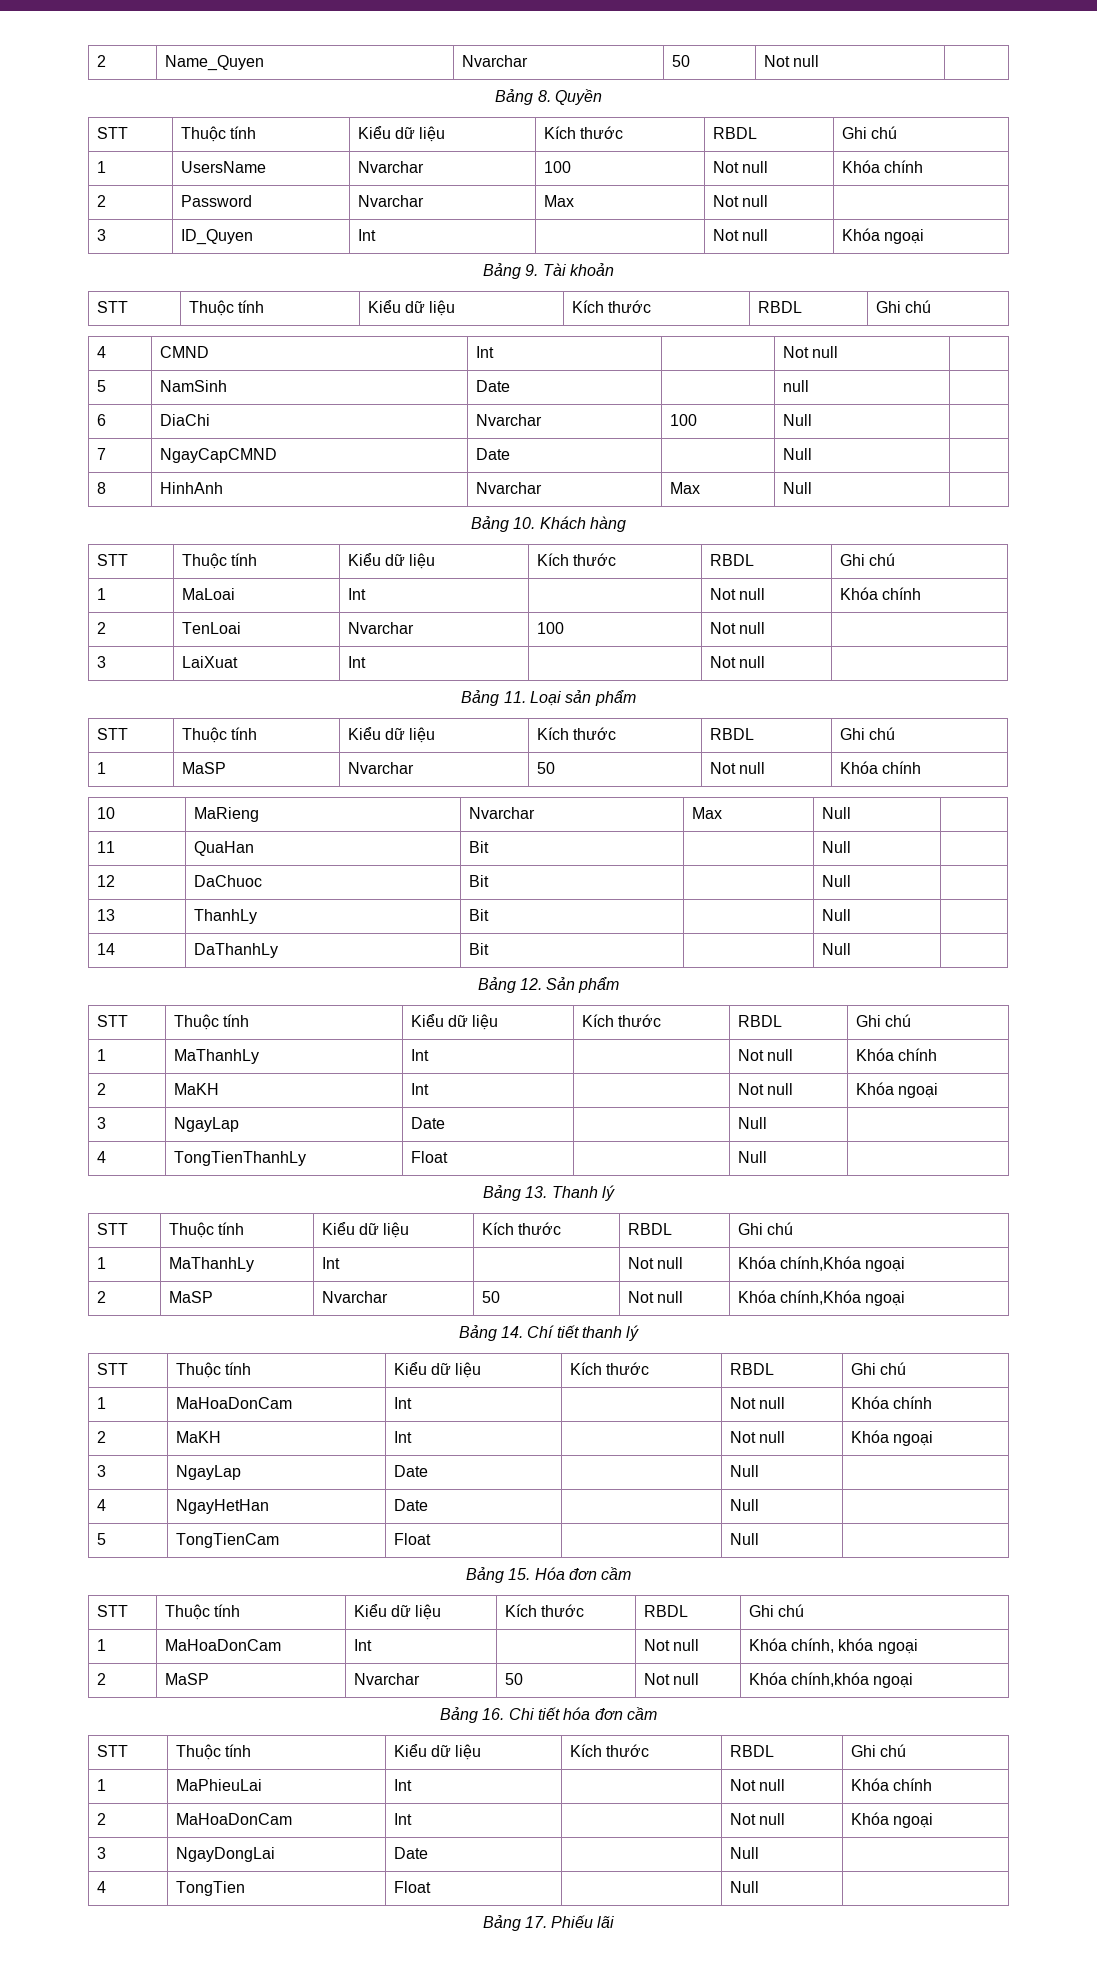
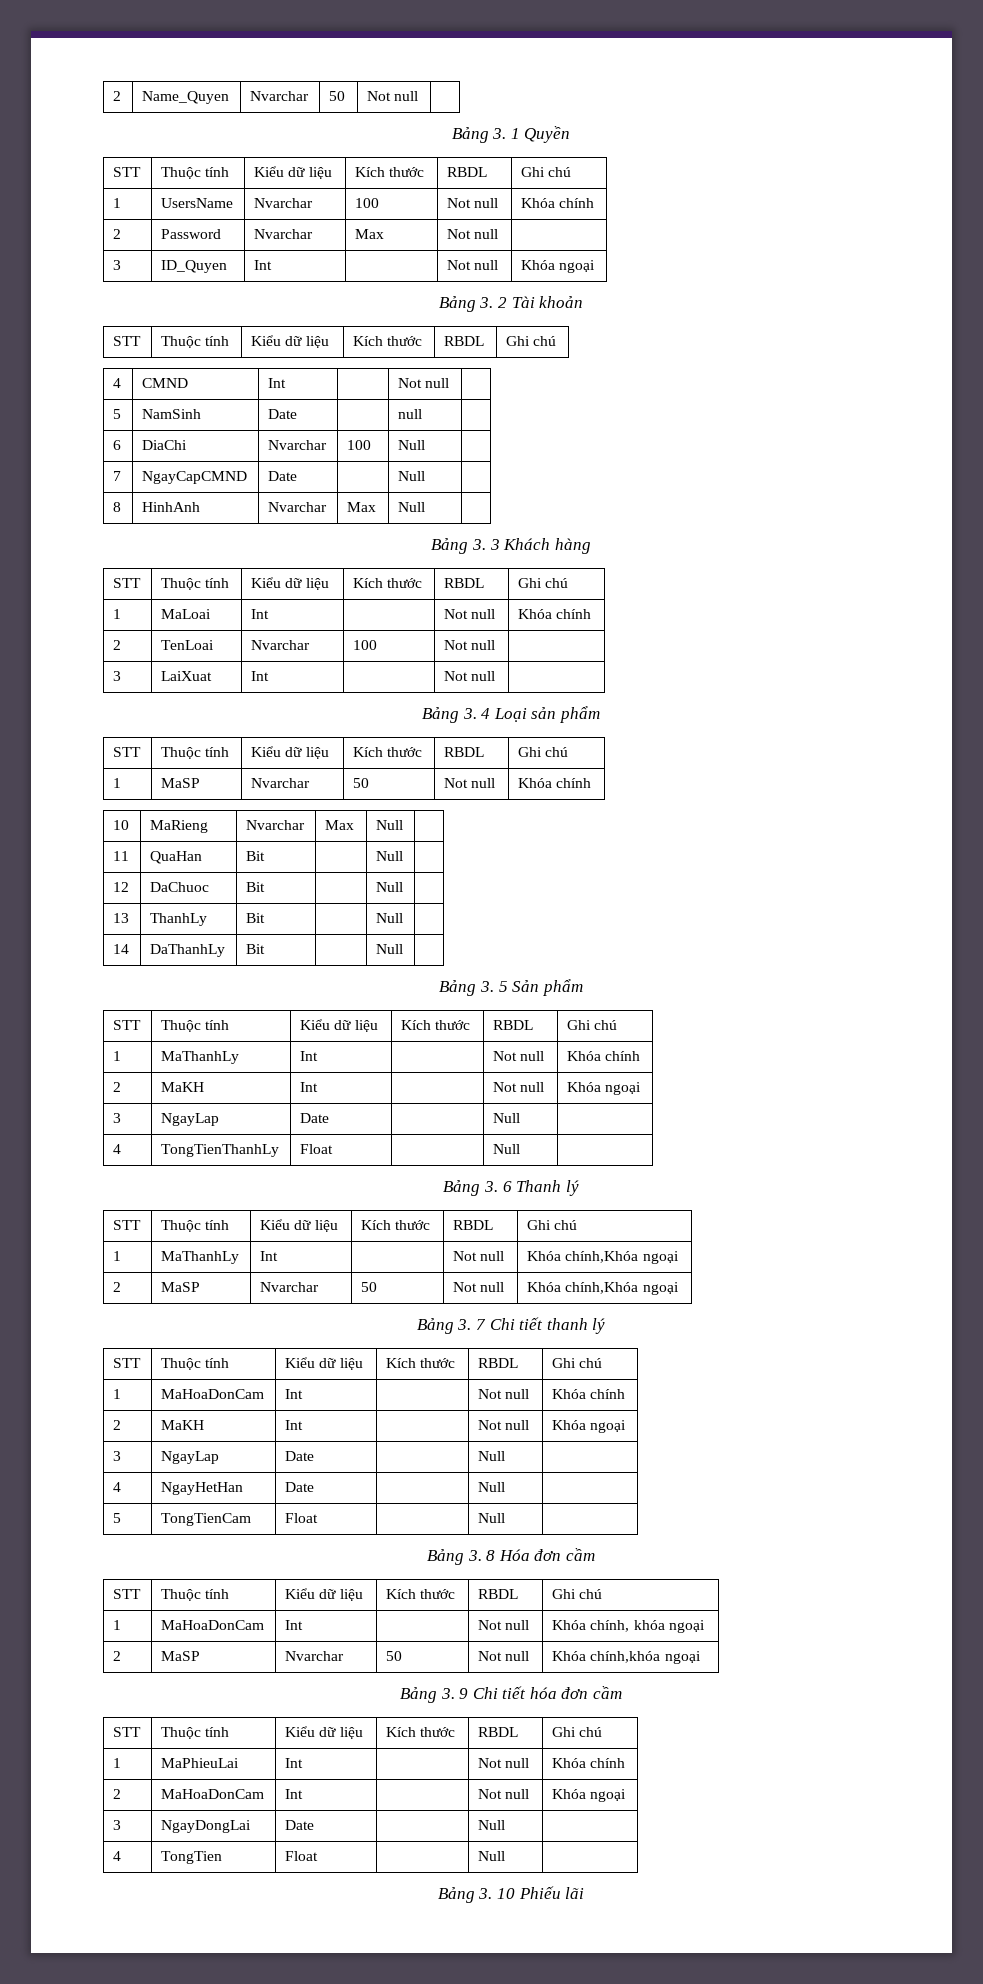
- Bảng 8. Quyền
+ Bảng 3. 1 Quyền
- Bảng 9. Tài khoản
+ Bảng 3. 2 Tài khoản
- Bảng 10. Khách hàng
+ Bảng 3. 3 Khách hàng
- Bảng 11. Loại sản phẩm
+ Bảng 3. 4 Loại sản phẩm
- Bảng 12. Sản phẩm
+ Bảng 3. 5 Sản phẩm
- Bảng 13. Thanh lý
+ Bảng 3. 6 Thanh lý
- Bảng 14. Chí tiết thanh lý
+ Bảng 3. 7 Chi tiết thanh lý
- Bảng 15. Hóa đơn cầm
+ Bảng 3. 8 Hóa đơn cầm
- Bảng 16. Chi tiết hóa đơn cầm
+ Bảng 3. 9 Chi tiết hóa đơn cầm
- Bảng 17. Phiếu lãi
+ Bảng 3. 10 Phiếu lãi

